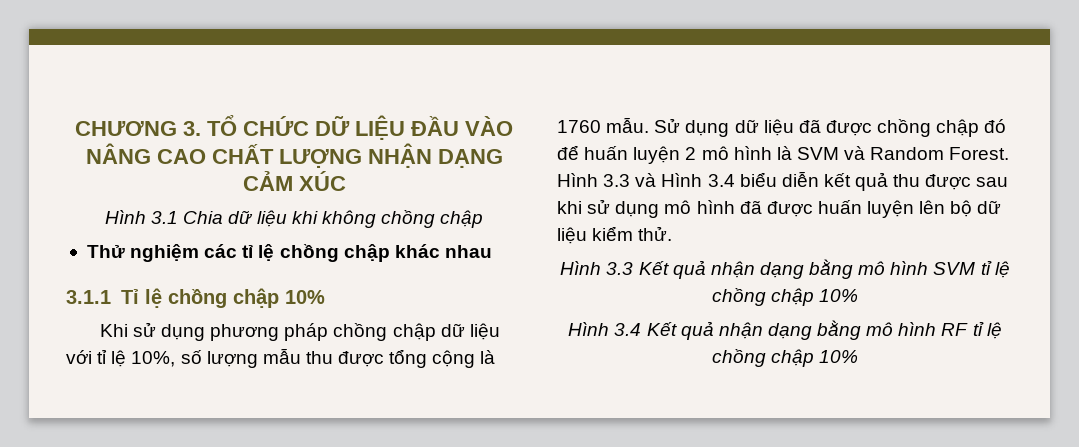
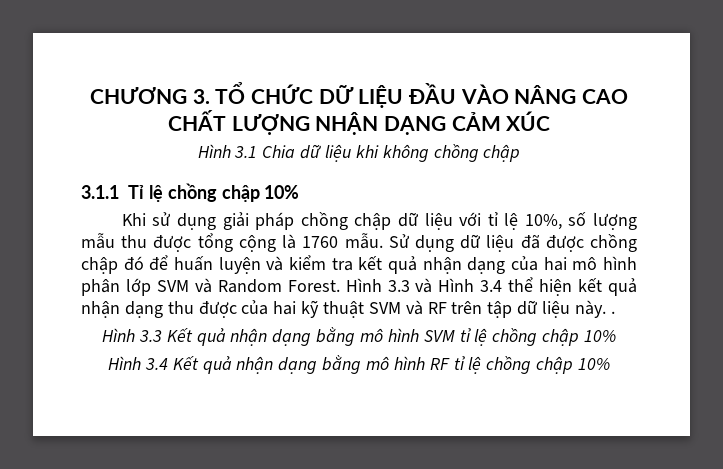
- Thử nghiệm các tỉ lệ chồng chập khác nhau
- Khi sử dụng phương pháp chồng chập dữ liệu với tỉ lệ 10%, số lượng mẫu thu được tổng cộng là 1760 mẫu.
+ Khi sử dụng giải pháp chồng chập dữ liệu với tỉ lệ 10%, số lượng mẫu thu được tổng cộng là 1760 mẫu.
- Sử dụng dữ liệu đã được chồng chập đó để huấn luyện 2 mô hình là SVM và Random Forest.
+ Sử dụng dữ liệu đã được chồng chập đó để huấn luyện và kiểm tra kết quả nhận dạng của hai mô hình phân lớp SVM và Random Forest.
- Hình 3.3 và Hình 3.4 biểu diễn kết quả thu được sau khi sử dụng mô hình đã được huấn luyện lên bộ dữ liệu kiểm thử.
+ Hình 3.3 và Hình 3.4 thể hiện kết quả nhận dạng thu được của hai kỹ thuật SVM và RF trên tập dữ liệu này. .

